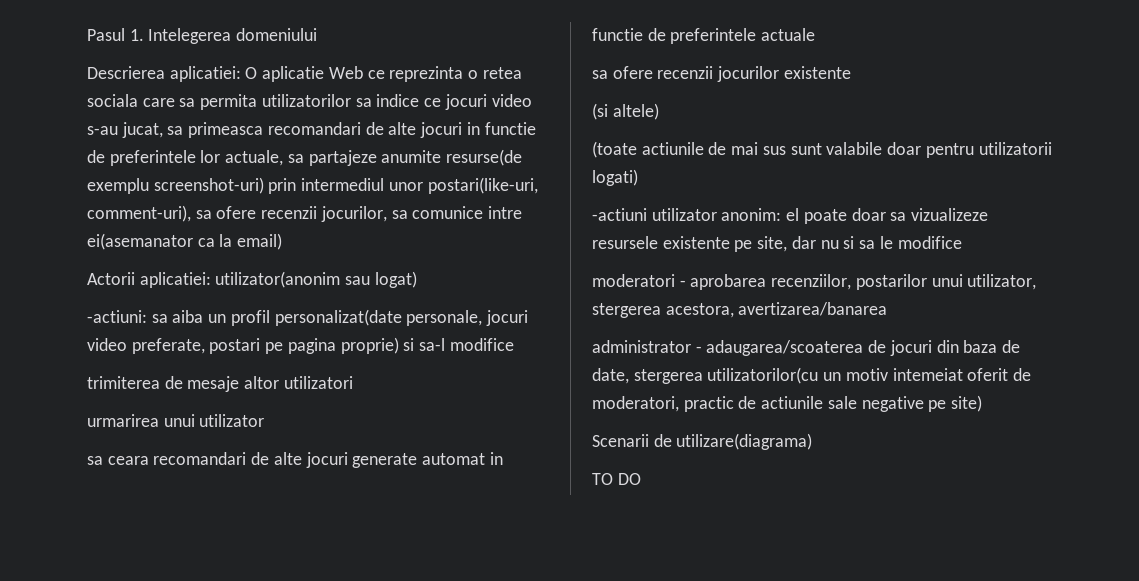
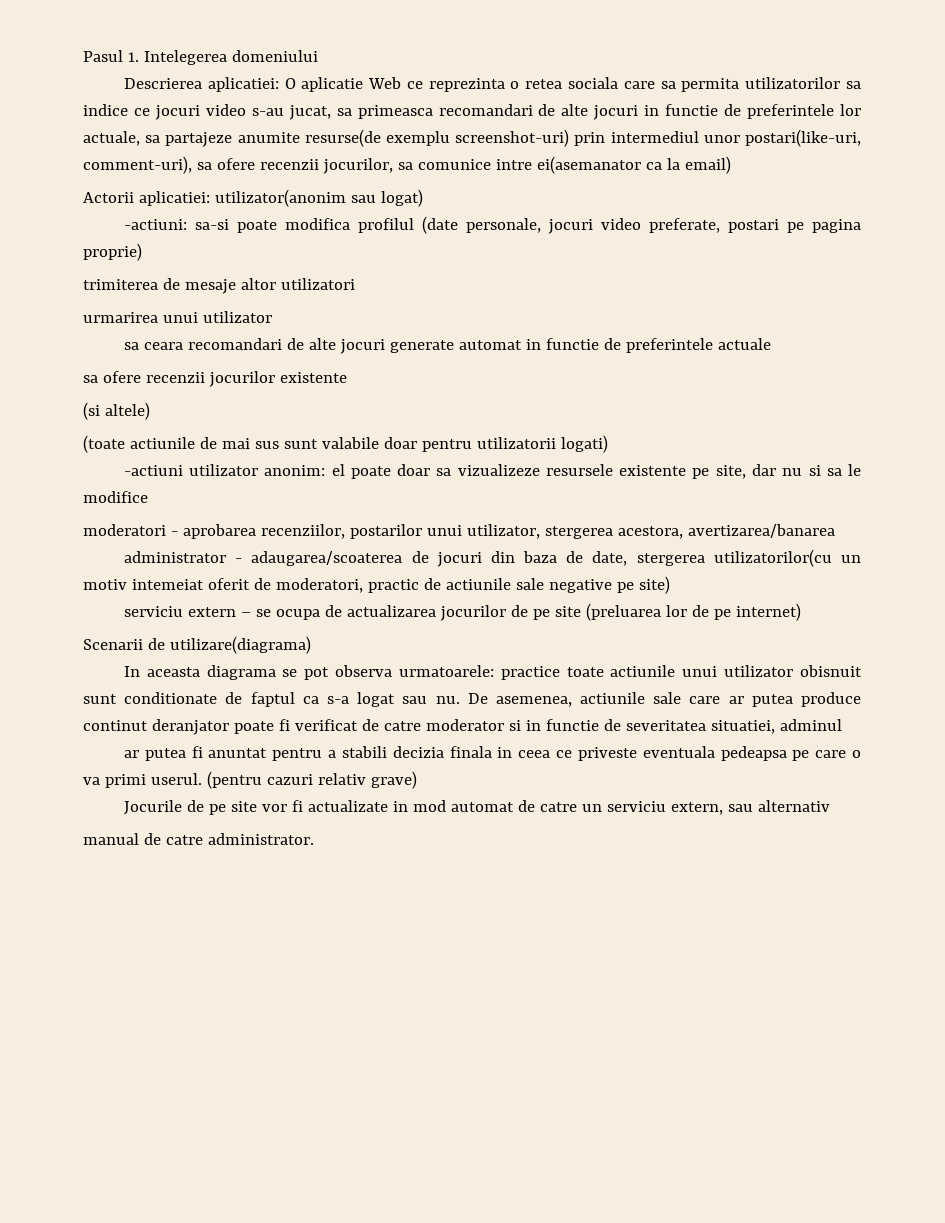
- -actiuni: sa aiba un profil personalizat(date personale, jocuri video preferate, postari pe pagina proprie) si sa-l modifice
+ -actiuni: sa-si poate modifica profilul (date personale, jocuri video preferate, postari pe pagina proprie)
+ serviciu extern – se ocupa de actualizarea jocurilor de pe site (preluarea lor de pe internet)
  Scenarii de utilizare(diagrama)
- TO DO
+ In aceasta diagrama se pot observa urmatoarele: practice toate actiunile unui utilizator obisnuit sunt conditionate de faptul ca s-a logat sau nu. De asemenea, actiunile sale care ar putea produce continut deranjator poate fi verificat de catre moderator si in functie de severitatea situatiei, adminul
+ ar putea fi anuntat pentru a stabili decizia finala in ceea ce priveste eventuala pedeapsa pe care o va primi userul. (pentru cazuri relativ grave)
+ Jocurile de pe site vor fi actualizate in mod automat de catre un serviciu extern, sau alternativ
+ manual de catre administrator.

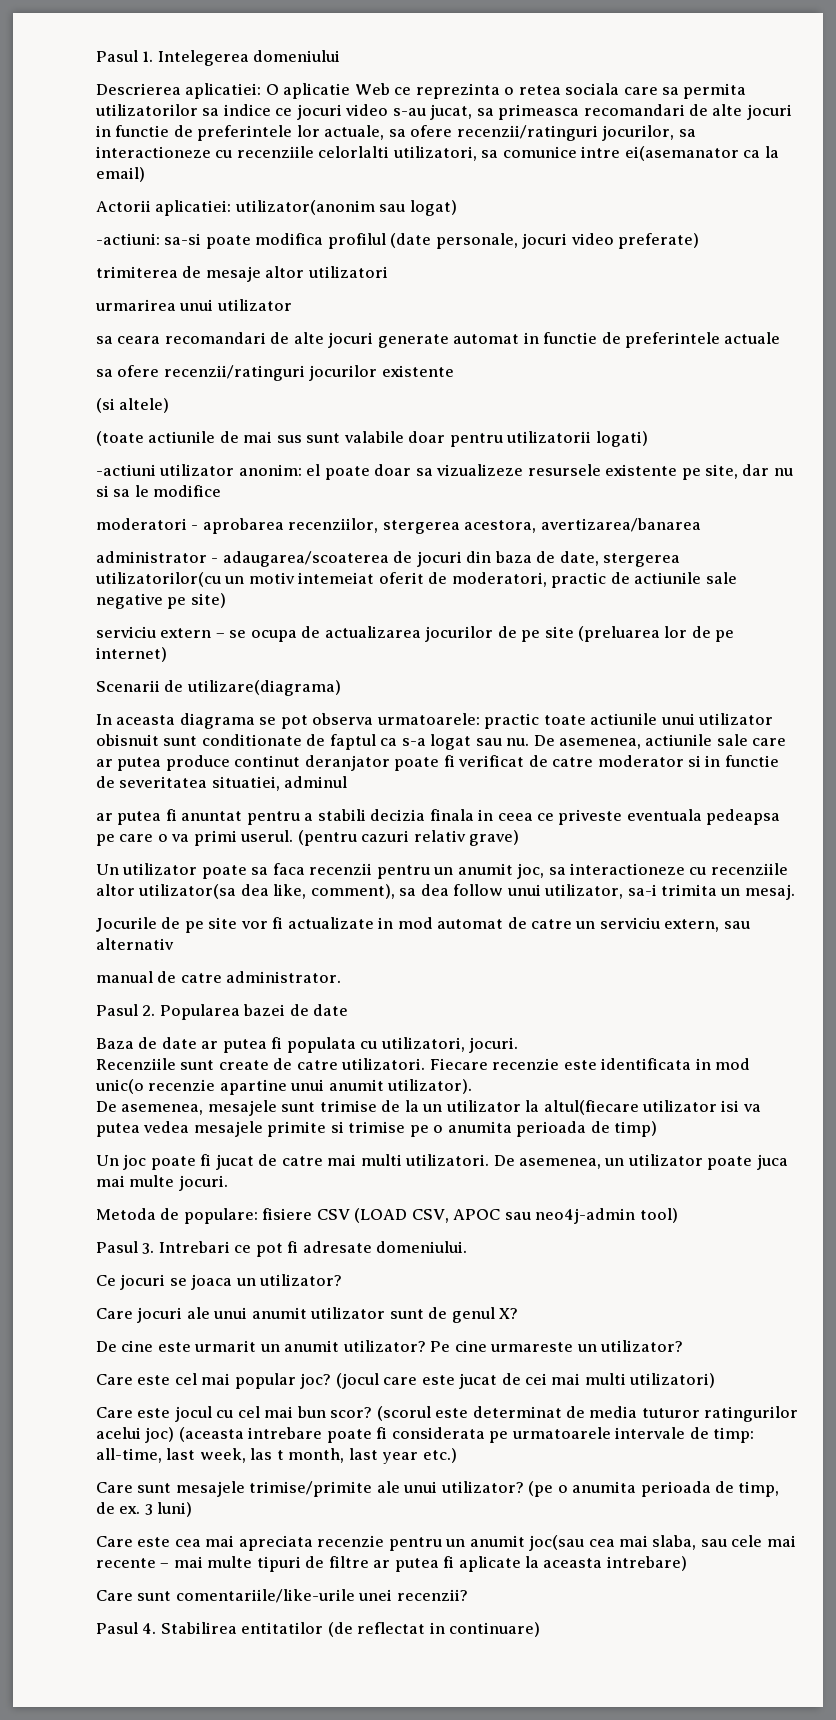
- Descrierea aplicatiei: O aplicatie Web ce reprezinta o retea sociala care sa permita utilizatorilor sa indice ce jocuri video s-au jucat, sa primeasca recomandari de alte jocuri in functie de preferintele lor actuale, sa partajeze anumite resurse(de exemplu screenshot-uri) prin intermediul unor postari(like-uri, comment-uri), sa ofere recenzii jocurilor, sa comunice intre ei(asemanator ca la email)
+ Descrierea aplicatiei: O aplicatie Web ce reprezinta o retea sociala care sa permita utilizatorilor sa indice ce jocuri video s-au jucat, sa primeasca recomandari de alte jocuri in functie de preferintele lor actuale, sa ofere recenzii/ratinguri jocurilor, sa interactioneze cu recenziile celorlalti utilizatori, sa comunice intre ei(asemanator ca la email)
- -actiuni: sa-si poate modifica profilul (date personale, jocuri video preferate, postari pe pagina proprie)
+ -actiuni: sa-si poate modifica profilul (date personale, jocuri video preferate)
- sa ofere recenzii jocurilor existente
+ sa ofere recenzii/ratinguri jocurilor existente
- moderatori - aprobarea recenziilor, postarilor unui utilizator, stergerea acestora, avertizarea/banarea
+ moderatori - aprobarea recenziilor, stergerea acestora, avertizarea/banarea
- In aceasta diagrama se pot observa urmatoarele: practice toate actiunile unui utilizator obisnuit sunt conditionate de faptul ca s-a logat sau nu.
+ In aceasta diagrama se pot observa urmatoarele: practic toate actiunile unui utilizator obisnuit sunt conditionate de faptul ca s-a logat sau nu.
+ Un utilizator poate sa faca recenzii pentru un anumit joc, sa interactioneze cu recenziile altor utilizator(sa dea like, comment), sa dea follow unui utilizator, sa-i trimita un mesaj.
+ Pasul 2. Popularea bazei de date
+ Baza de date ar putea fi populata cu utilizatori, jocuri.
+ Recenziile sunt create de catre utilizatori. Fiecare recenzie este identificata in mod unic(o recenzie apartine unui anumit utilizator).
+ De asemenea, mesajele sunt trimise de la un utilizator la altul(fiecare utilizator isi va putea vedea mesajele primite si trimise pe o anumita perioada de timp)
+ Un joc poate fi jucat de catre mai multi utilizatori. De asemenea, un utilizator poate juca mai multe jocuri.
+ Metoda de populare: fisiere CSV (LOAD CSV, APOC sau neo4j-admin tool)
+ Pasul 3. Intrebari ce pot fi adresate domeniului.
+ Ce jocuri se joaca un utilizator?
+ Care jocuri ale unui anumit utilizator sunt de genul X?
+ De cine este urmarit un anumit utilizator? Pe cine urmareste un utilizator?
+ Care este cel mai popular joc? (jocul care este jucat de cei mai multi utilizatori)
+ Care este jocul cu cel mai bun scor? (scorul este determinat de media tuturor ratingurilor acelui joc) (aceasta intrebare poate fi considerata pe urmatoarele intervale de timp: all-time, last week, las t month, last year etc.)
+ Care sunt mesajele trimise/primite ale unui utilizator? (pe o anumita perioada de timp, de ex. 3 luni)
+ Care este cea mai apreciata recenzie pentru un anumit joc(sau cea mai slaba, sau cele mai recente – mai multe tipuri de filtre ar putea fi aplicate la aceasta intrebare)
+ Care sunt comentariile/like-urile unei recenzii?
+ Pasul 4. Stabilirea entitatilor (de reflectat in continuare)

